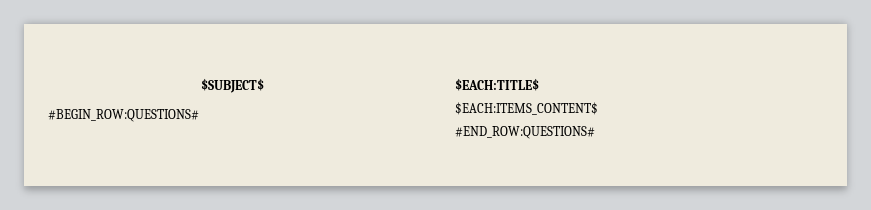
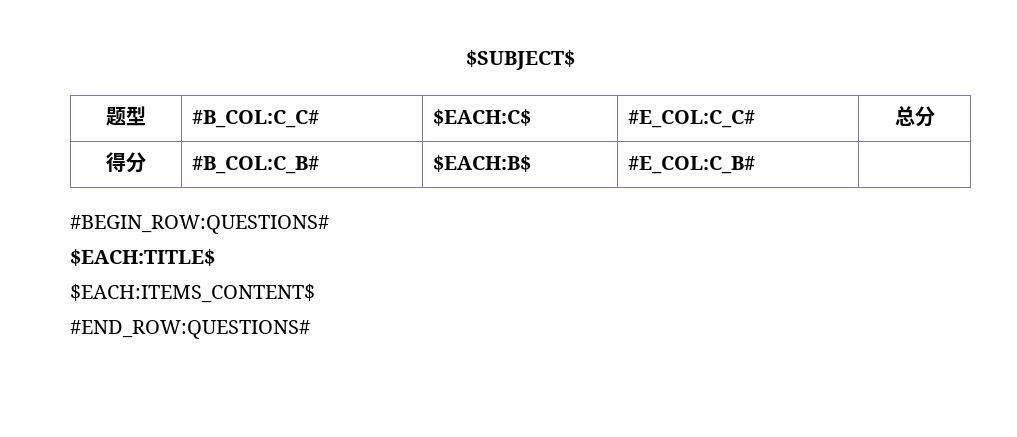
+ 题型 | #B_COL:C_C# | $EACH:C$ | #E_COL:C_C# | 总分
+ 得分 | #B_COL:C_B# | $EACH:B$ | #E_COL:C_B# |

